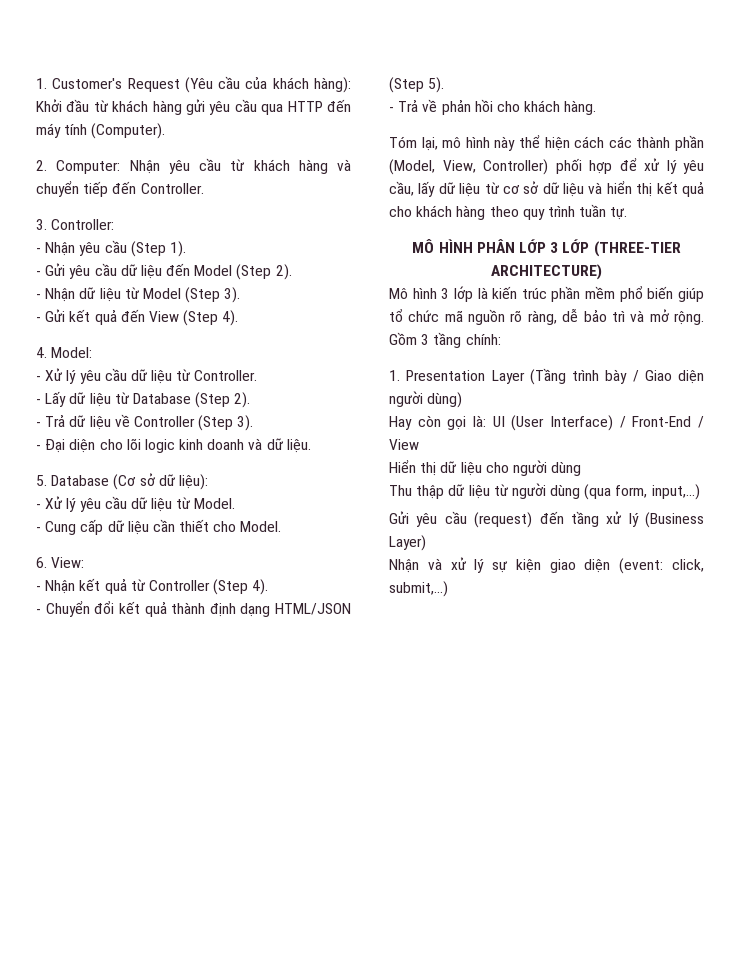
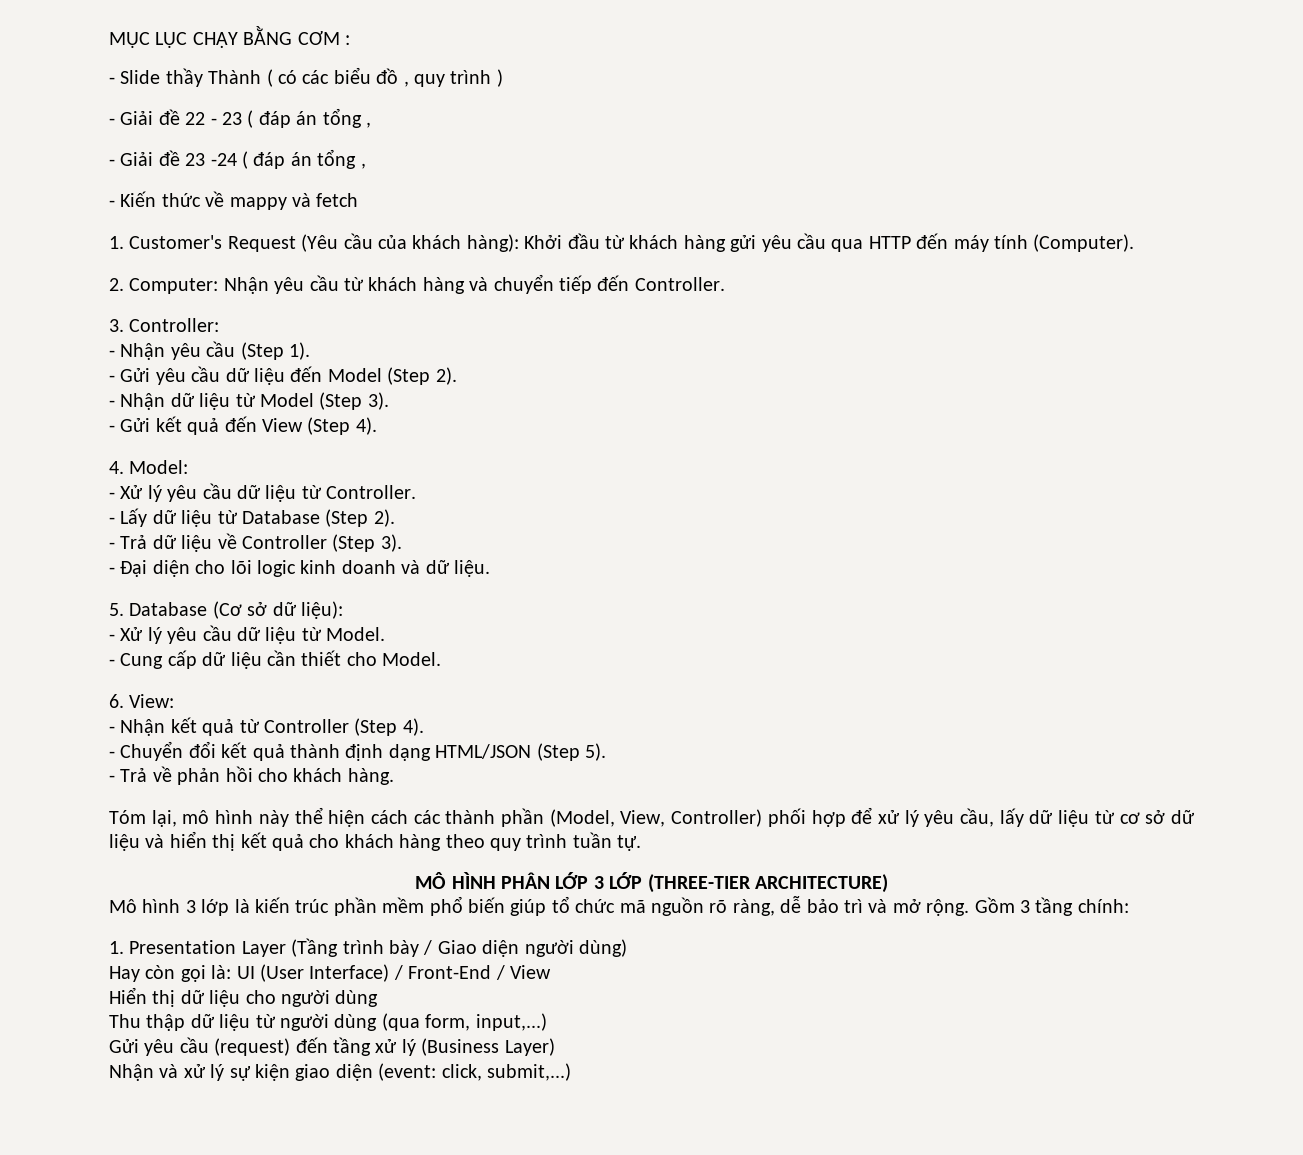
+ MỤC LỤC CHẠY BẰNG CƠM :
+ - Slide thầy Thành ( có các biểu đồ , quy trình )
+ - Giải đề 22 - 23 ( đáp án tổng ,
+ - Giải đề 23 -24 ( đáp án tổng ,
+ - Kiến thức về mappy và fetch

